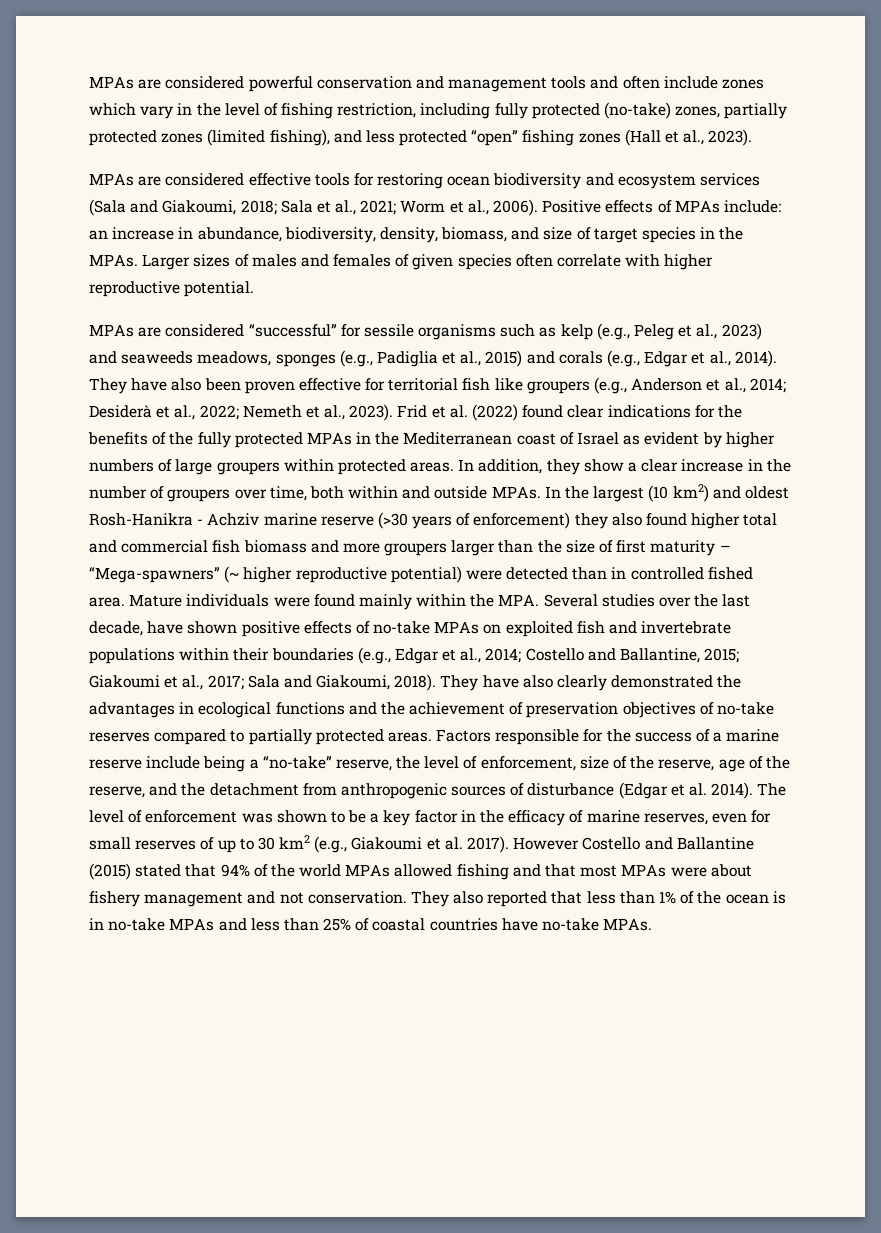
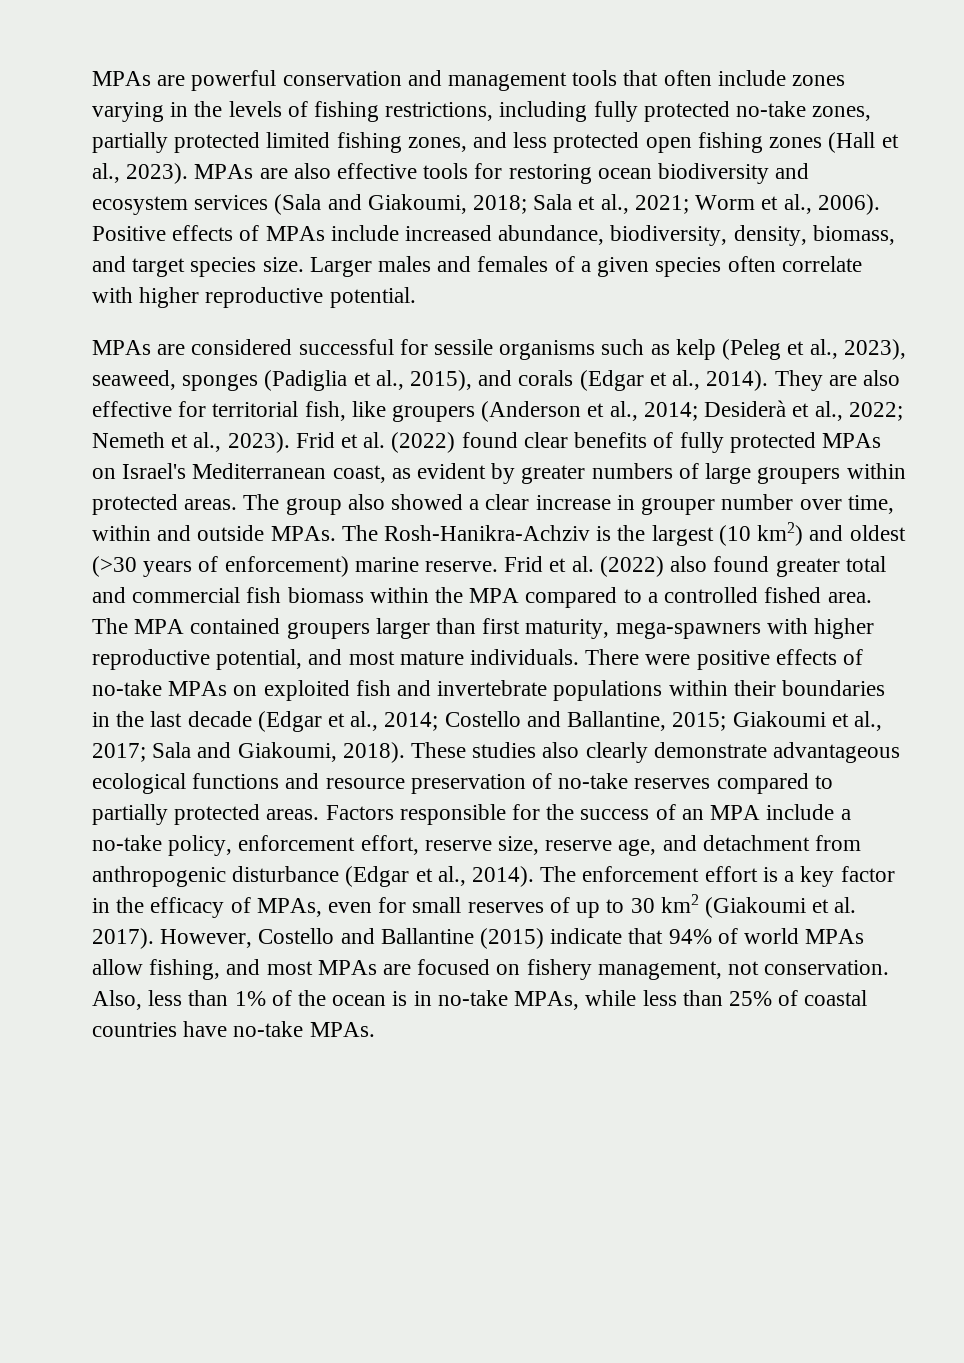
- MPAs are considered powerful conservation and management tools and often include zones which vary in the level of fishing restriction, including fully protected (no-take) zones, partially protected zones (limited fishing), and less protected “open” fishing zones (Hall et al., 2023).
- MPAs are considered effective tools for restoring ocean biodiversity and ecosystem services (Sala and Giakoumi, 2018; Sala et al., 2021; Worm et al., 2006).
+ MPAs are powerful conservation and management tools that often include zones varying in the levels of fishing restrictions, including fully protected no-take zones, partially protected limited fishing zones, and less protected open fishing zones (Hall et al., 2023). MPAs are also effective tools for restoring ocean biodiversity and ecosystem services (Sala and Giakoumi, 2018; Sala et al., 2021; Worm et al., 2006).
- Positive effects of MPAs include: an increase in abundance, biodiversity, density, biomass, and size of target species in the MPAs. Larger sizes of males and females of given species often correlate with higher reproductive potential.
+ Positive effects of MPAs include increased abundance, biodiversity, density, biomass, and target species size. Larger males and females of a given species often correlate with higher reproductive potential.
- MPAs are considered “successful” for sessile organisms such as kelp (e.g., Peleg et al., 2023) and seaweeds meadows, sponges (e.g., Padiglia et al., 2015) and corals (e.g., Edgar et al., 2014).
+ MPAs are considered successful for sessile organisms such as kelp (Peleg et al., 2023), seaweed, sponges (Padiglia et al., 2015), and corals (Edgar et al., 2014).
- They have also been proven effective for territorial fish like groupers (e.g., Anderson et al., 2014; Desiderà et al., 2022; Nemeth et al., 2023).
+ They are also effective for territorial fish, like groupers (Anderson et al., 2014; Desiderà et al., 2022; Nemeth et al., 2023).
- Frid et al. (2022) found clear indications for the benefits of the fully protected MPAs in the Mediterranean coast of Israel as evident by higher numbers of large groupers within protected areas.
+ Frid et al. (2022) found clear benefits of fully protected MPAs on Israel's Mediterranean coast, as evident by greater numbers of large groupers within protected areas.
- In addition, they show a clear increase in the number of groupers over time, both within and outside MPAs.
+ The group also showed a clear increase in grouper number over time, within and outside MPAs.
- In the largest (10 km2) and oldest Rosh-Hanikra - Achziv marine reserve (>30 years of enforcement) they also found higher total and commercial fish biomass and more groupers larger than the size of first maturity – “Mega-spawners” (~ higher reproductive potential) were detected than in controlled fished area. Mature individuals were found mainly within the MPA. Several studies over the last decade, have shown positive effects of no-take MPAs on exploited fish and invertebrate populations within their boundaries (e.g., Edgar et al., 2014; Costello and Ballantine, 2015; Giakoumi et al., 2017; Sala and Giakoumi, 2018).
+ The Rosh-Hanikra-Achziv is the largest (10 km2) and oldest (>30 years of enforcement) marine reserve. Frid et al. (2022) also found greater total and commercial fish biomass within the MPA compared to a controlled fished area. The MPA contained groupers larger than first maturity, mega-spawners with higher reproductive potential, and most mature individuals. There were positive effects of no-take MPAs on exploited fish and invertebrate populations within their boundaries in the last decade (Edgar et al., 2014; Costello and Ballantine, 2015; Giakoumi et al., 2017; Sala and Giakoumi, 2018).
- They have also clearly demonstrated the advantages in ecological functions and the achievement of preservation objectives of no-take reserves compared to partially protected areas.
+ These studies also clearly demonstrate advantageous ecological functions and resource preservation of no-take reserves compared to partially protected areas.
- Factors responsible for the success of a marine reserve include being a “no-take” reserve, the level of enforcement, size of the reserve, age of the reserve, and the detachment from anthropogenic sources of disturbance (Edgar et al. 2014).
+ Factors responsible for the success of an MPA include a no-take policy, enforcement effort, reserve size, reserve age, and detachment from anthropogenic disturbance (Edgar et al., 2014).
- The level of enforcement was shown to be a key factor in the efficacy of marine reserves, even for small reserves of up to 30 km2 (e.g., Giakoumi et al. 2017).
+ The enforcement effort is a key factor in the efficacy of MPAs, even for small reserves of up to 30 km2 (Giakoumi et al. 2017).
- However Costello and Ballantine (2015) stated that 94% of the world MPAs allowed fishing and that most MPAs were about fishery management and not conservation. They also reported that less than 1% of the ocean is in no-take MPAs and less than 25% of coastal countries have no-take MPAs.
+ However, Costello and Ballantine (2015) indicate that 94% of world MPAs allow fishing, and most MPAs are focused on fishery management, not conservation. Also, less than 1% of the ocean is in no-take MPAs, while less than 25% of coastal countries have no-take MPAs.

